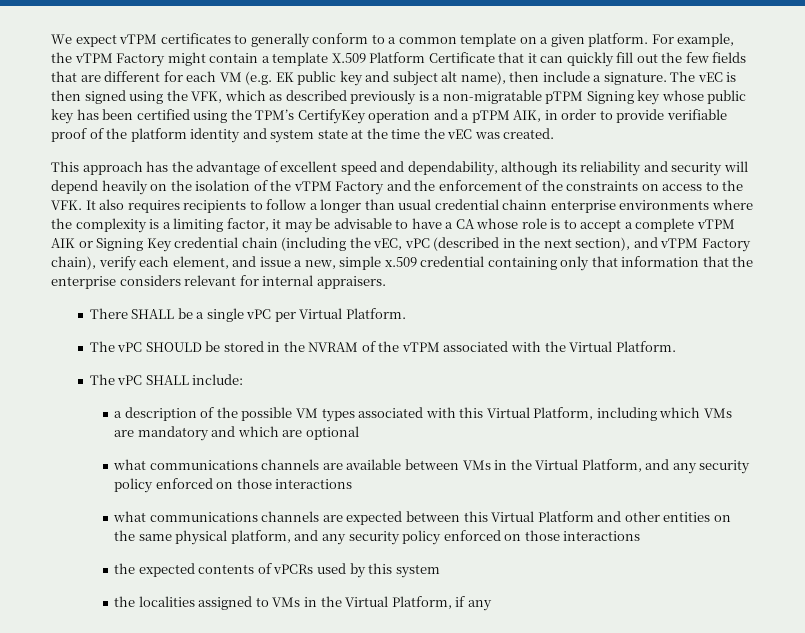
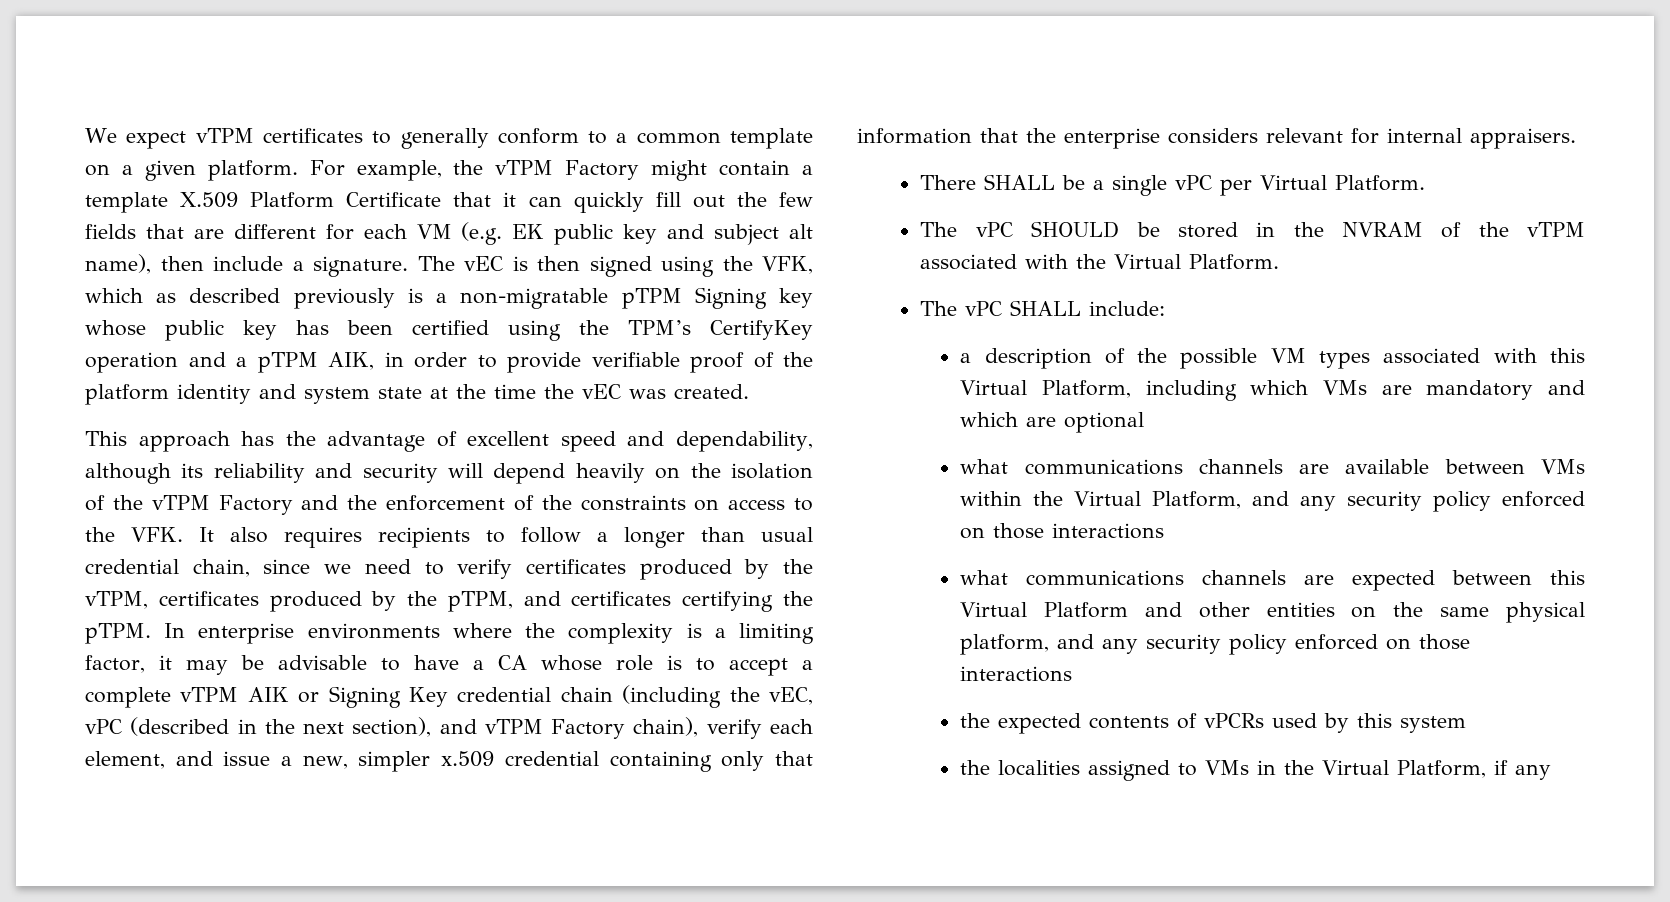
- This approach has the advantage of excellent speed and dependability, although its reliability and security will depend heavily on the isolation of the vTPM Factory and the enforcement of the constraints on access to the VFK. It also requires recipients to follow a longer than usual credential chainn enterprise environments where the complexity is a limiting factor, it may be advisable to have a CA whose role is to accept a complete vTPM AIK or Signing Key credential chain (including the vEC, vPC (described in the next section), and vTPM Factory chain), verify each element, and issue a new, simple x.509 credential containing only that information that the enterprise considers relevant for internal appraisers.
+ This approach has the advantage of excellent speed and dependability, although its reliability and security will depend heavily on the isolation of the vTPM Factory and the enforcement of the constraints on access to the VFK. It also requires recipients to follow a longer than usual credential chain, since we need to verify certificates produced by the vTPM, certificates produced by the pTPM, and certificates certifying the pTPM. In enterprise environments where the complexity is a limiting factor, it may be advisable to have a CA whose role is to accept a complete vTPM AIK or Signing Key credential chain (including the vEC, vPC (described in the next section), and vTPM Factory chain), verify each element, and issue a new, simpler x.509 credential containing only that information that the enterprise considers relevant for internal appraisers.
- what communications channels are available between VMs in the Virtual Platform, and any security policy enforced on those interactions
+ what communications channels are available between VMs within the Virtual Platform, and any security policy enforced on those interactions

